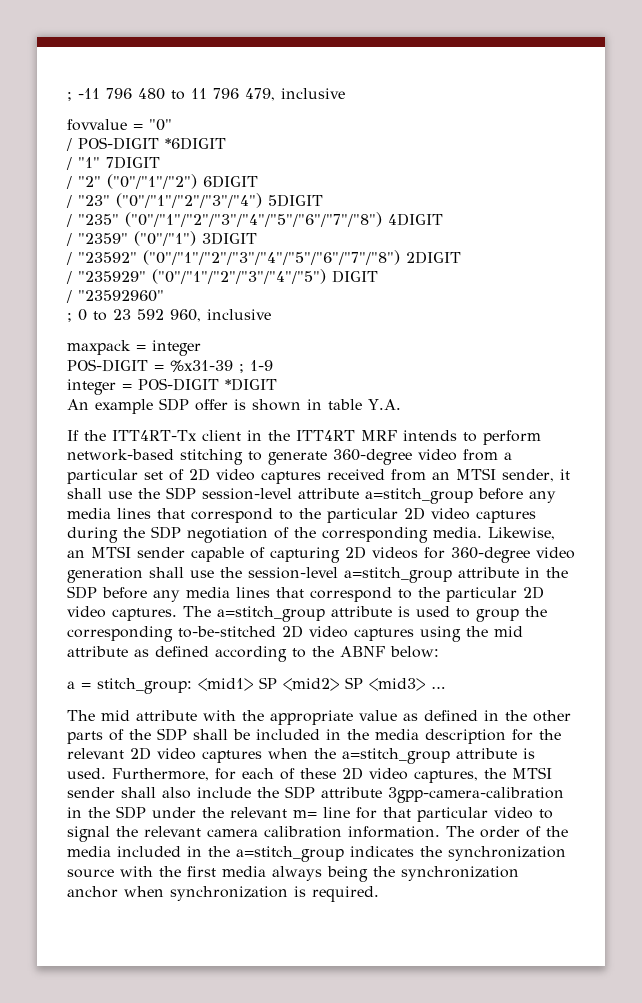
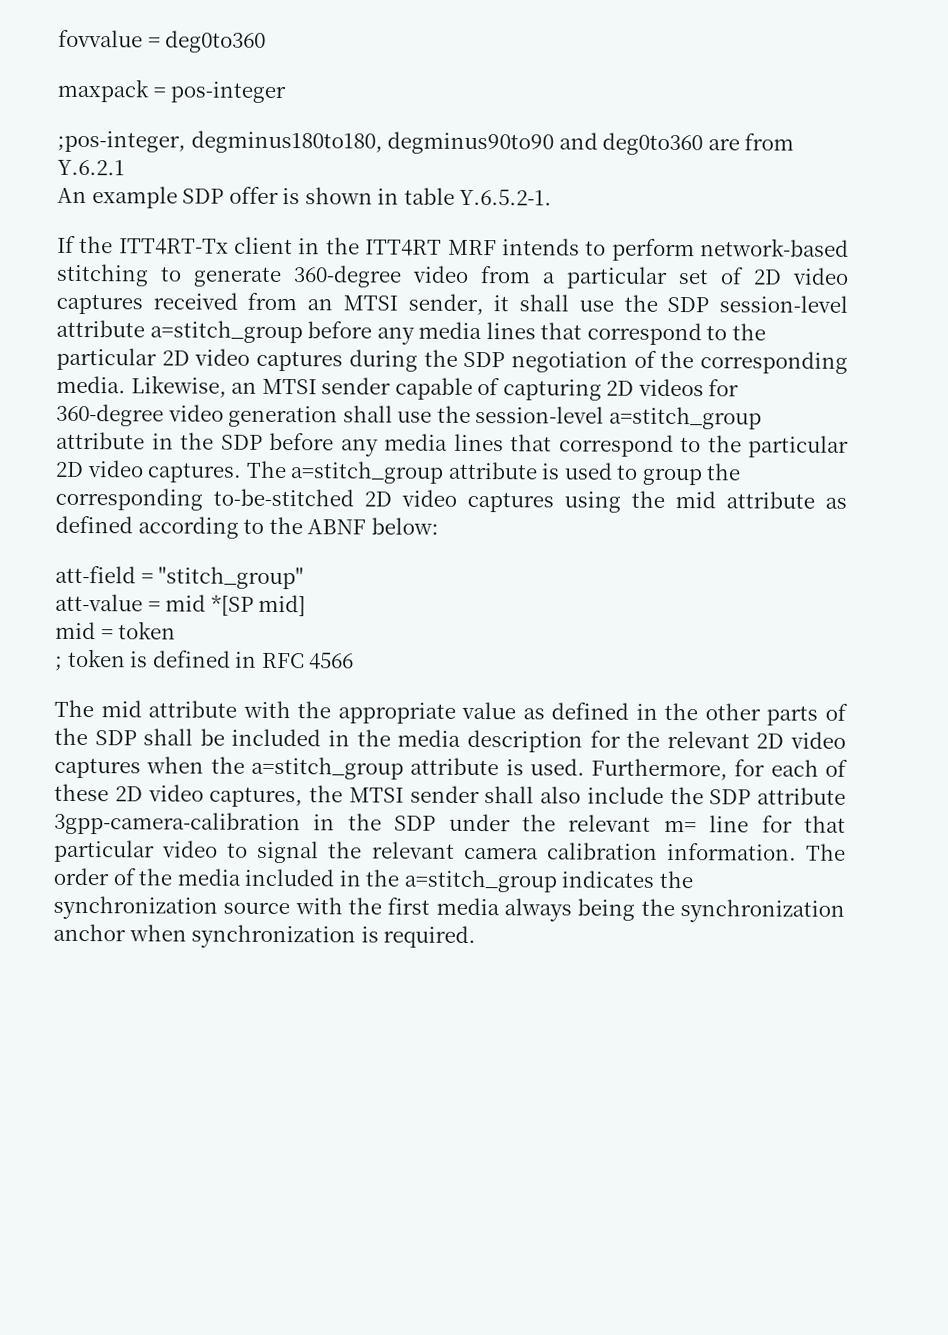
- ; -11 796 480 to 11 796 479, inclusive
- fovvalue = "0"
- / POS-DIGIT *6DIGIT
- / "1" 7DIGIT
- / "2" ("0"/"1"/"2") 6DIGIT
- / "23" ("0"/"1"/"2"/"3"/"4") 5DIGIT
- / "235" ("0"/"1"/"2"/"3"/"4"/"5"/"6"/"7"/"8") 4DIGIT
- / "2359" ("0"/"1") 3DIGIT
- / "23592" ("0"/"1"/"2"/"3"/"4"/"5"/"6"/"7"/"8") 2DIGIT
- / "235929" ("0"/"1"/"2"/"3"/"4"/"5") DIGIT
- / "23592960"
- ; 0 to 23 592 960, inclusive
- maxpack = integer
- POS-DIGIT = %x31-39 ; 1-9
- integer = POS-DIGIT *DIGIT
+ fovvalue = deg0to360
+ maxpack = pos-integer
+ ;pos-integer, degminus180to180, degminus90to90 and deg0to360 are from Y.6.2.1
- An example SDP offer is shown in table Y.A.
+ An example SDP offer is shown in table Y.6.5.2-1.
- a = stitch_group: <mid1> SP <mid2> SP <mid3> …
+ att-field = "stitch_group"
+ att-value = mid *[SP mid]
+ mid = token
+ ; token is defined in RFC 4566

